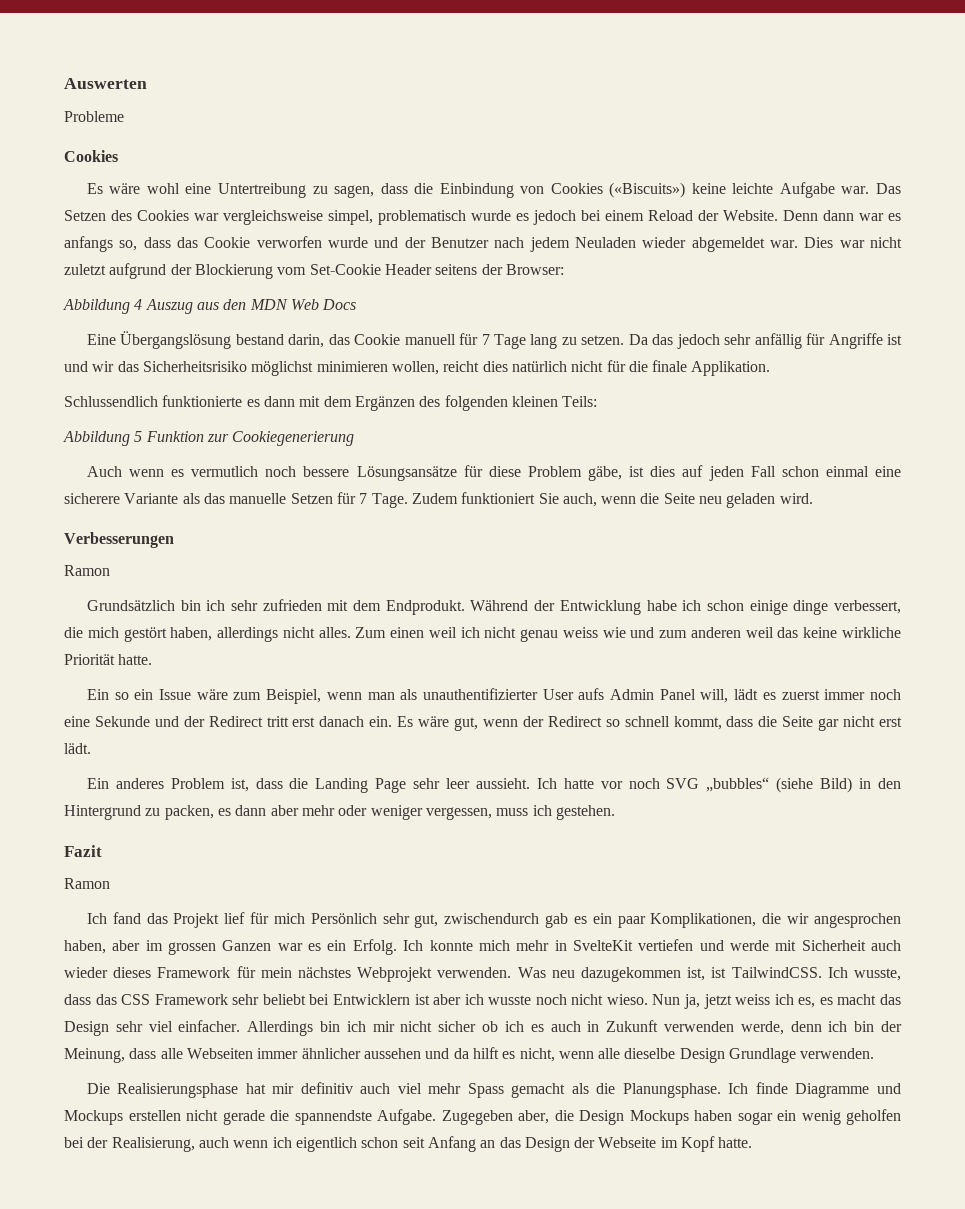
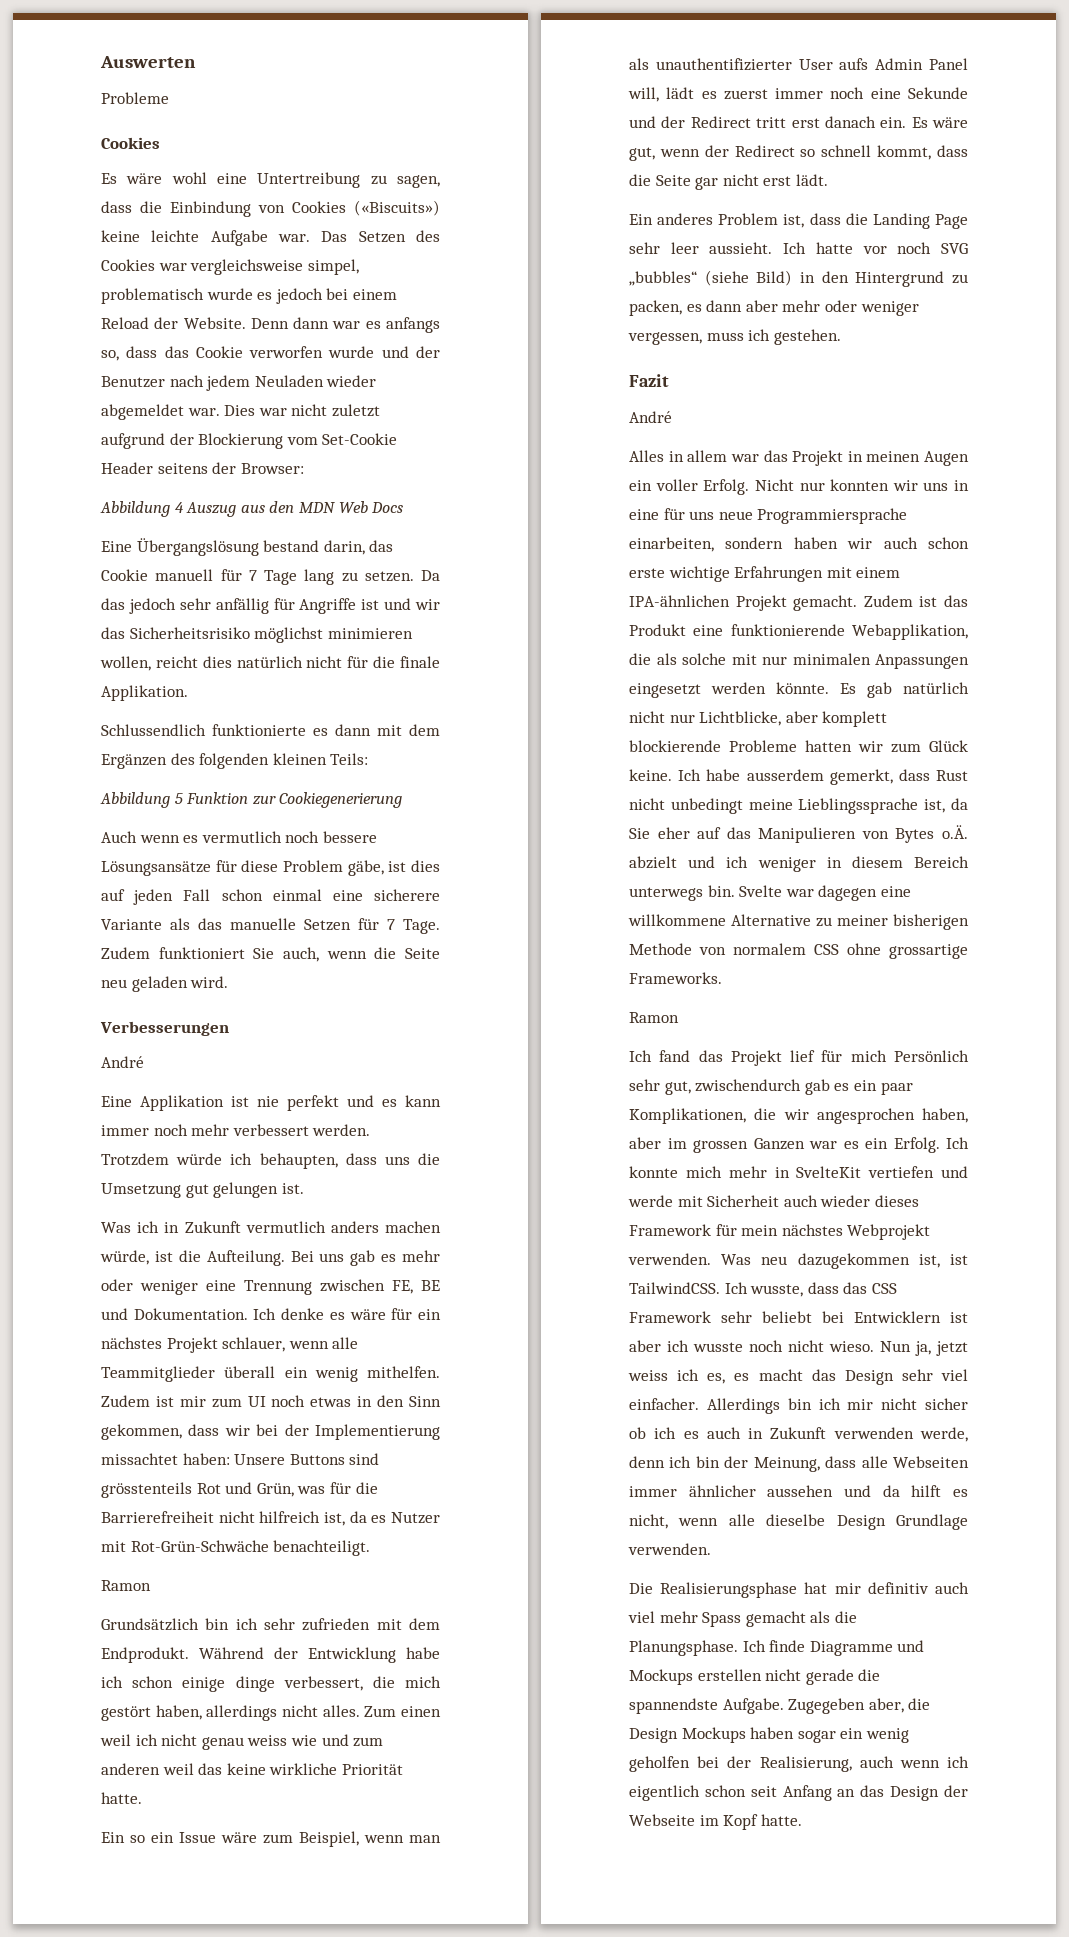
  Verbesserungen
+ André
+ Eine Applikation ist nie perfekt und es kann immer noch mehr verbessert werden. Trotzdem würde ich behaupten, dass uns die Umsetzung gut gelungen ist.
+ Was ich in Zukunft vermutlich anders machen würde, ist die Aufteilung. Bei uns gab es mehr oder weniger eine Trennung zwischen FE, BE und Dokumentation. Ich denke es wäre für ein nächstes Projekt schlauer, wenn alle Teammitglieder überall ein wenig mithelfen. Zudem ist mir zum UI noch etwas in den Sinn gekommen, dass wir bei der Implementierung missachtet haben: Unsere Buttons sind grösstenteils Rot und Grün, was für die Barrierefreiheit nicht hilfreich ist, da es Nutzer mit Rot-Grün-Schwäche benachteiligt.
  Fazit
+ André
+ Alles in allem war das Projekt in meinen Augen ein voller Erfolg. Nicht nur konnten wir uns in eine für uns neue Programmiersprache einarbeiten, sondern haben wir auch schon erste wichtige Erfahrungen mit einem IPA-ähnlichen Projekt gemacht. Zudem ist das Produkt eine funktionierende Webapplikation, die als solche mit nur minimalen Anpassungen eingesetzt werden könnte. Es gab natürlich nicht nur Lichtblicke, aber komplett blockierende Probleme hatten wir zum Glück keine. Ich habe ausserdem gemerkt, dass Rust nicht unbedingt meine Lieblingssprache ist, da Sie eher auf das Manipulieren von Bytes o.Ä. abzielt und ich weniger in diesem Bereich unterwegs bin. Svelte war dagegen eine willkommene Alternative zu meiner bisherigen Methode von normalem CSS ohne grossartige Frameworks.

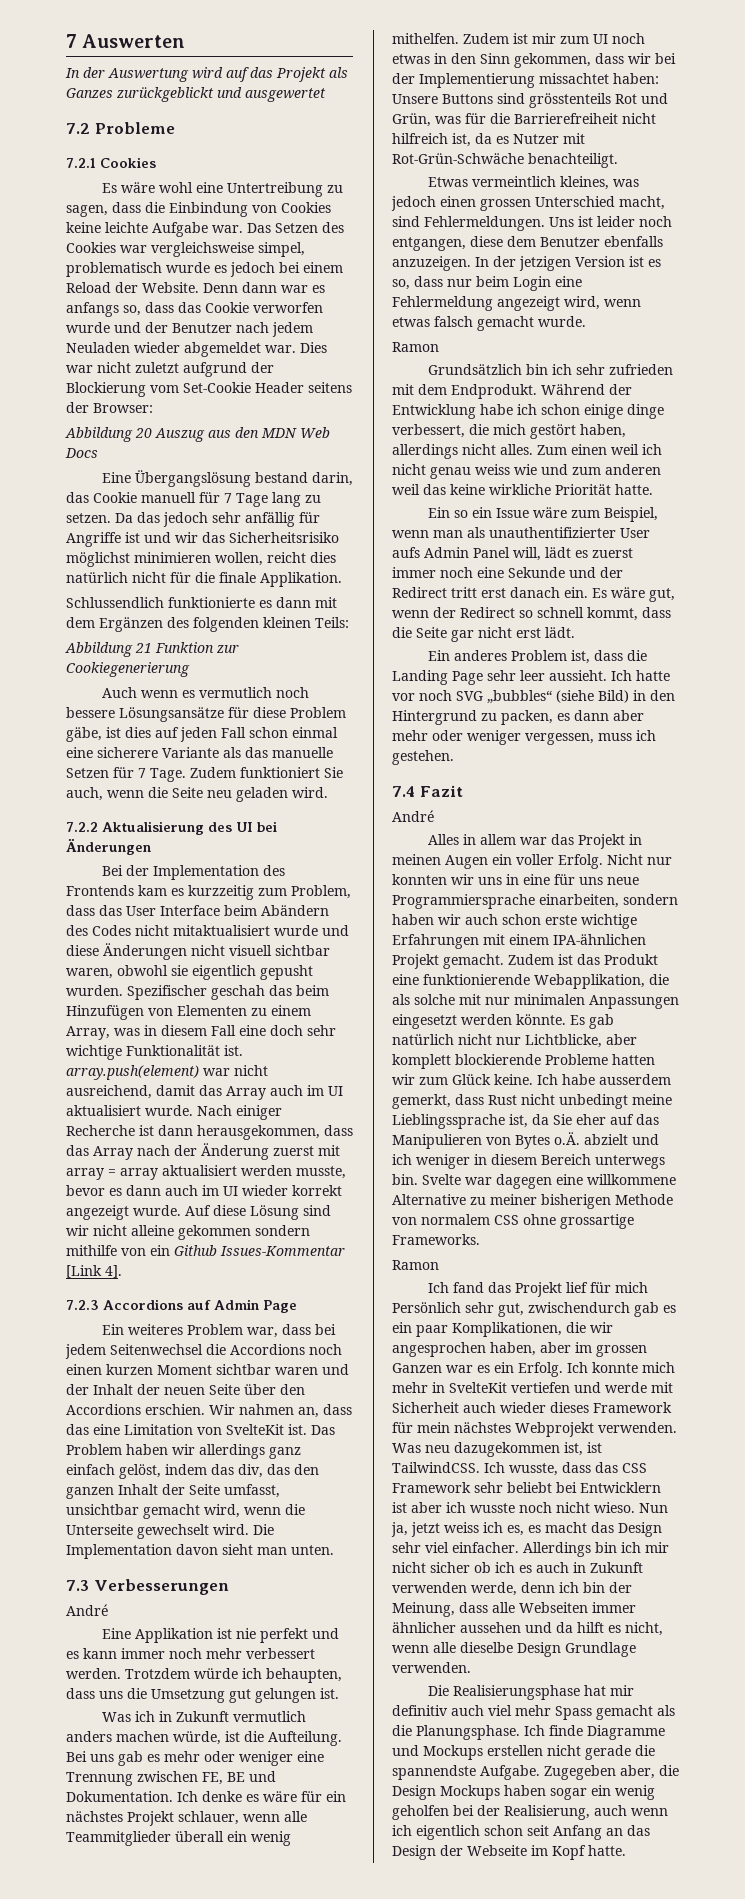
- Auswerten
- Probleme
- Cookies
+ 7 Auswerten
+ In der Auswertung wird auf das Projekt als Ganzes zurückgeblickt und ausgewertet
+ 7.2 Probleme
+ 7.2.1 Cookies
- Es wäre wohl eine Untertreibung zu sagen, dass die Einbindung von Cookies («Biscuits») keine leichte Aufgabe war.
+ Es wäre wohl eine Untertreibung zu sagen, dass die Einbindung von Cookies keine leichte Aufgabe war.
- Abbildung 4 Auszug aus den MDN Web Docs
+ Abbildung 20 Auszug aus den MDN Web Docs
- Abbildung 5 Funktion zur Cookiegenerierung
+ Abbildung 21 Funktion zur Cookiegenerierung
- Verbesserungen
+ 7.2.2 Aktualisierung des UI bei Änderungen
+ Bei der Implementation des Frontends kam es kurzzeitig zum Problem, dass das User Interface beim Abändern des Codes nicht mitaktualisiert wurde und diese Änderungen nicht visuell sichtbar waren, obwohl sie eigentlich gepusht wurden. Spezifischer geschah das beim Hinzufügen von Elementen zu einem Array, was in diesem Fall eine doch sehr wichtige Funktionalität ist. array.push(element) war nicht ausreichend, damit das Array auch im UI aktualisiert wurde. Nach einiger Recherche ist dann herausgekommen, dass das Array nach der Änderung zuerst mit array = array aktualisiert werden musste, bevor es dann auch im UI wieder korrekt angezeigt wurde. Auf diese Lösung sind wir nicht alleine gekommen sondern mithilfe von ein Github Issues-Kommentar [Link 4].
+ 7.2.3 Accordions auf Admin Page
+ Ein weiteres Problem war, dass bei jedem Seitenwechsel die Accordions noch einen kurzen Moment sichtbar waren und der Inhalt der neuen Seite über den Accordions erschien. Wir nahmen an, dass das eine Limitation von SvelteKit ist. Das Problem haben wir allerdings ganz einfach gelöst, indem das div, das den ganzen Inhalt der Seite umfasst, unsichtbar gemacht wird, wenn die Unterseite gewechselt wird. Die Implementation davon sieht man unten.
+ 7.3 Verbesserungen
+ Etwas vermeintlich kleines, was jedoch einen grossen Unterschied macht, sind Fehlermeldungen. Uns ist leider noch entgangen, diese dem Benutzer ebenfalls anzuzeigen. In der jetzigen Version ist es so, dass nur beim Login eine Fehlermeldung angezeigt wird, wenn etwas falsch gemacht wurde.
- Fazit
+ 7.4 Fazit

